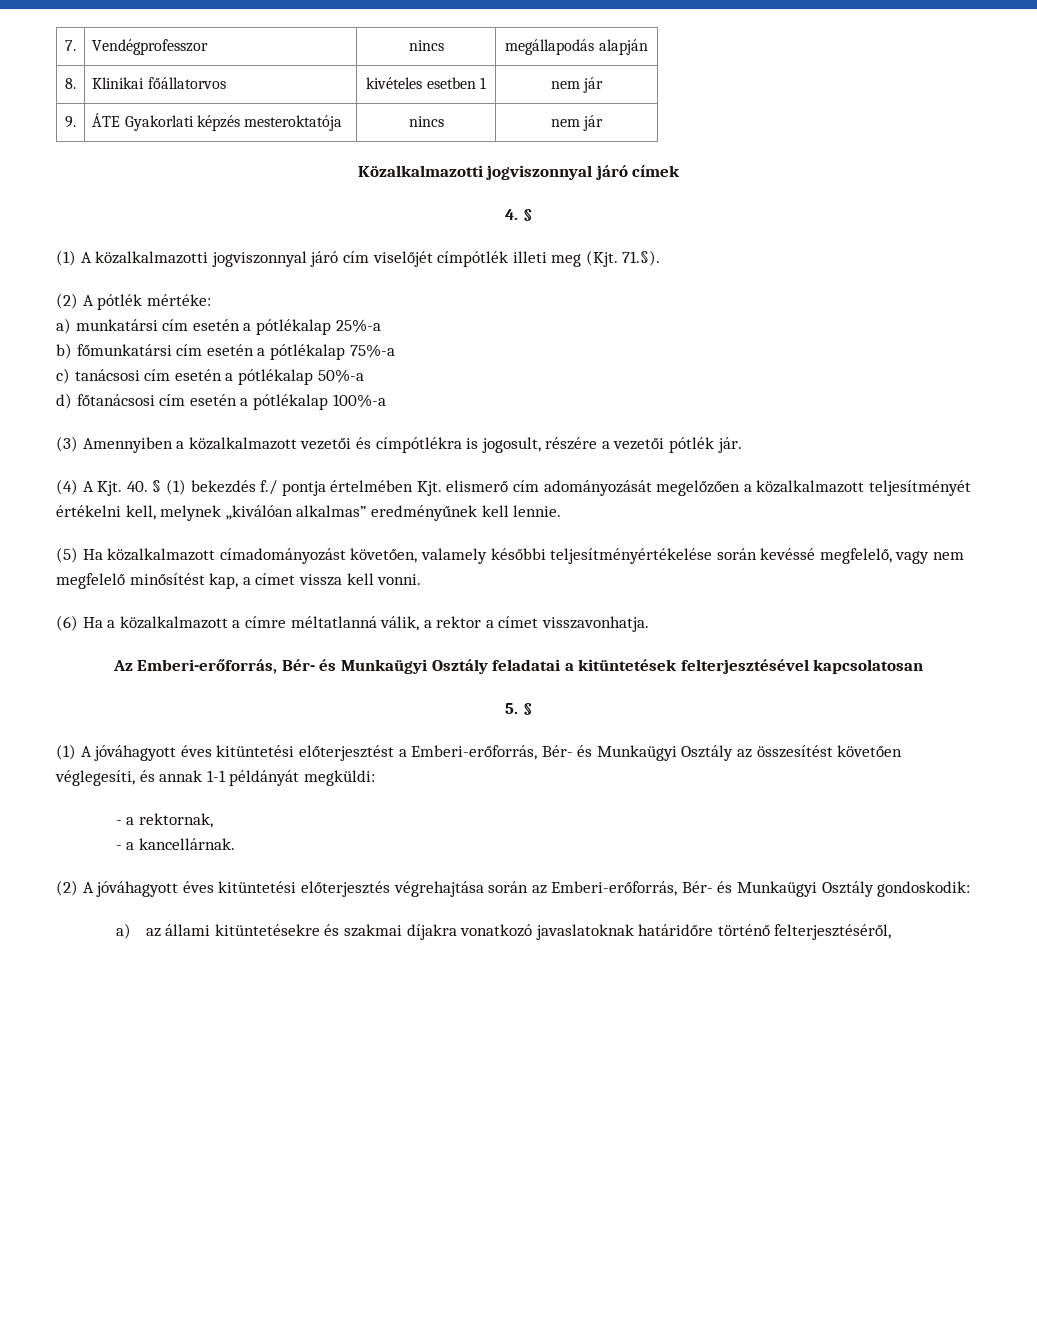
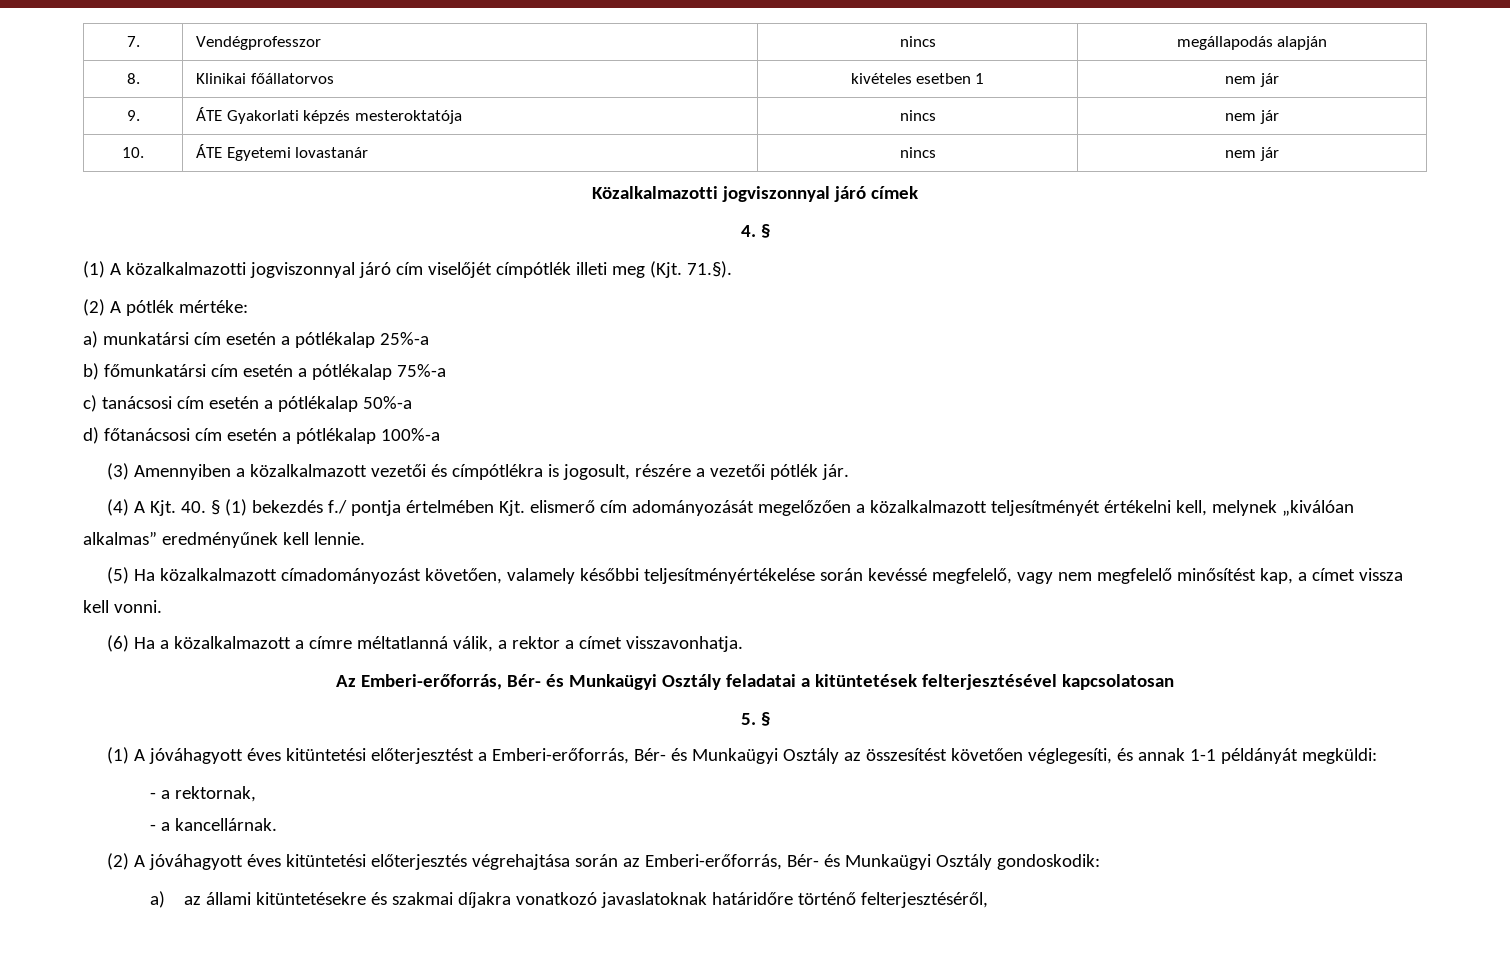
+ 10. | ÁTE Egyetemi lovastanár | nincs | nem jár

